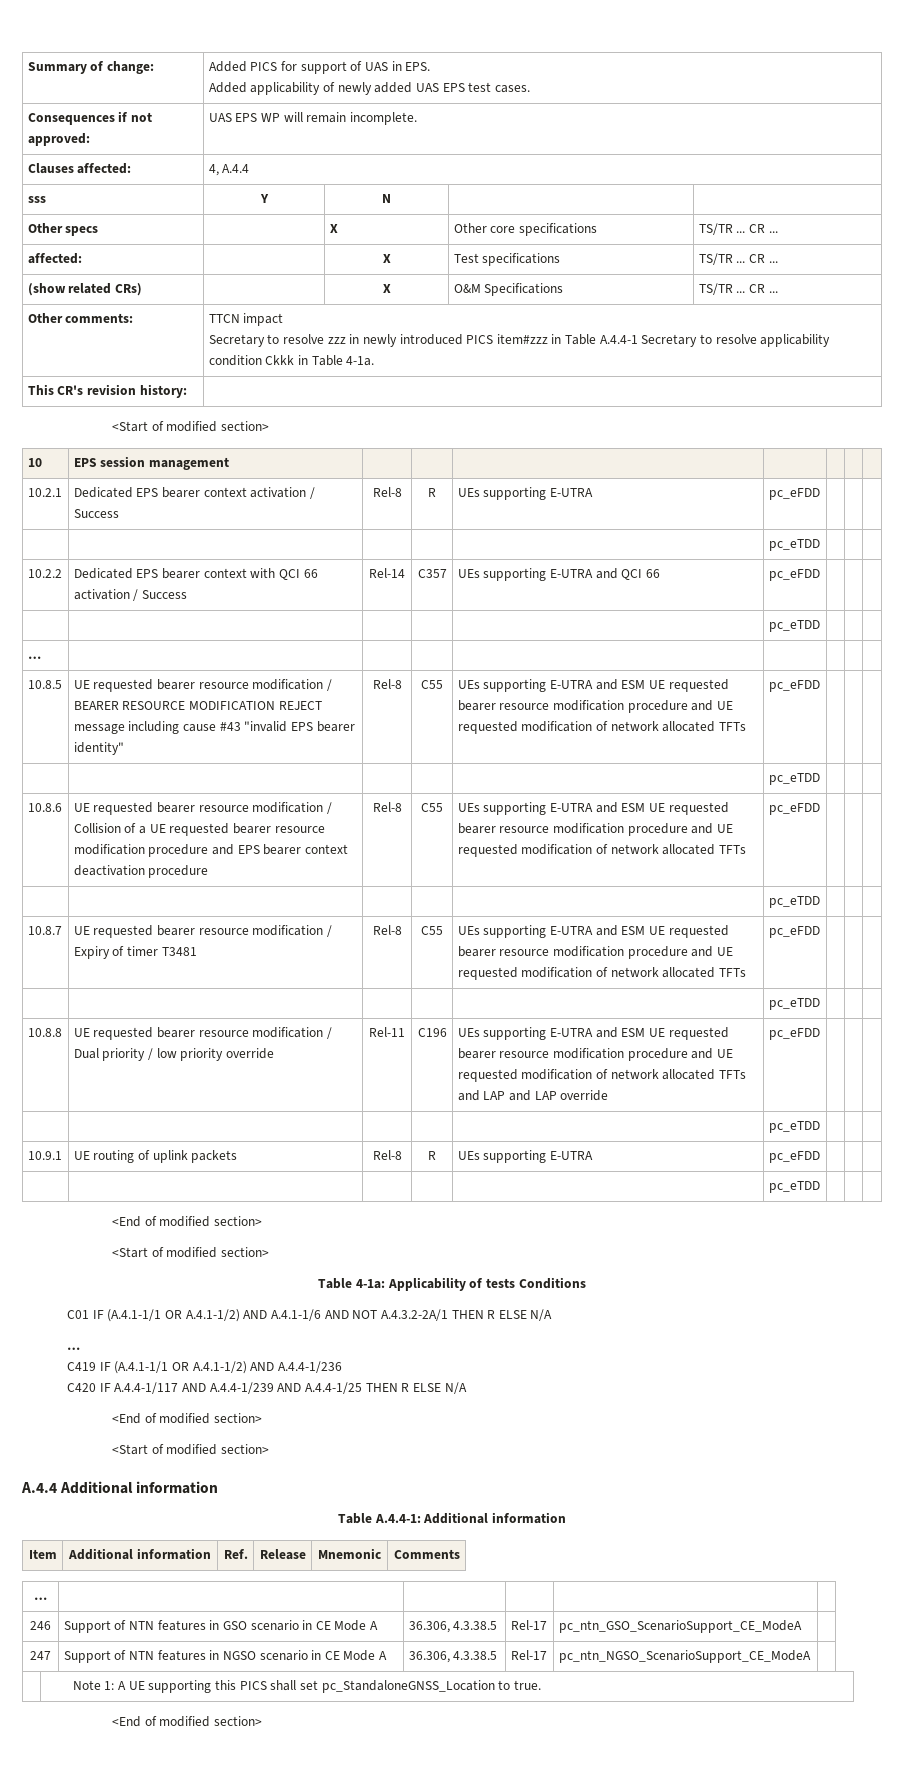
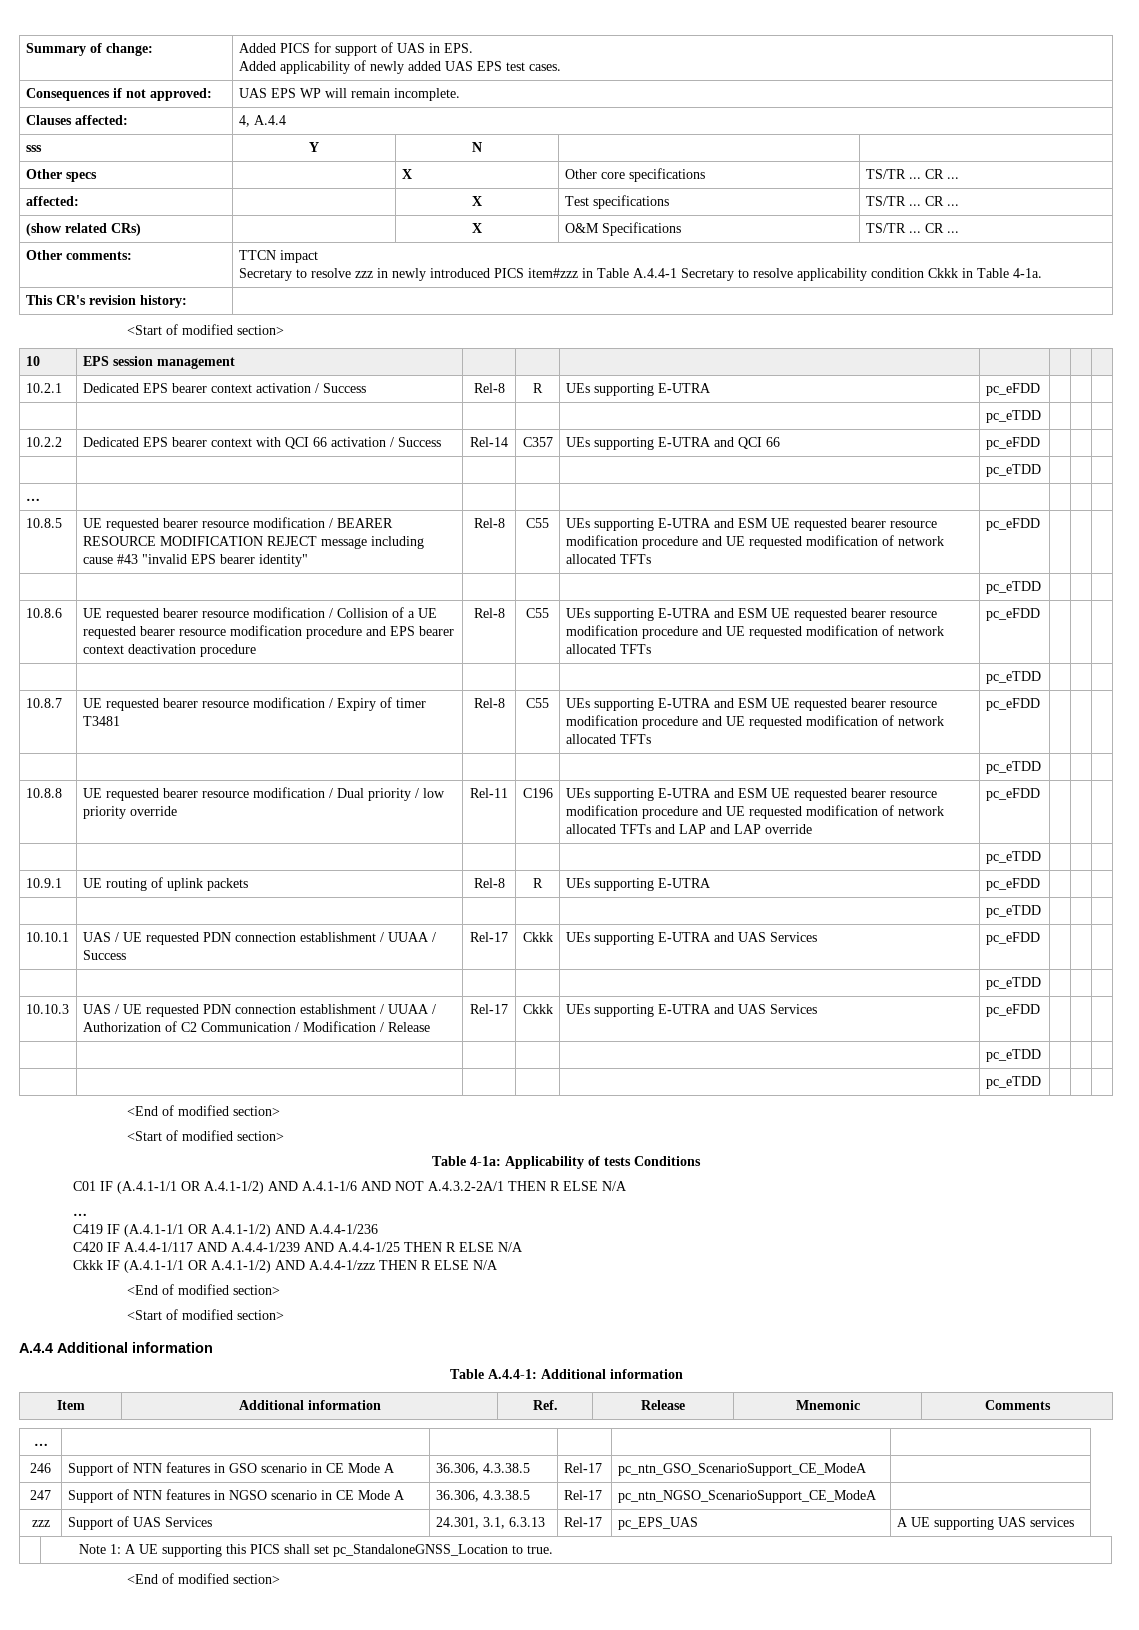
+ 10.10.1 | UAS / UE requested PDN connection establishment / UUAA / Success | Rel-17 | Ckkk | UEs supporting E-UTRA and UAS Services | pc_eFDD | | |
+ | | | | | pc_eTDD | | |
+ 10.10.3 | UAS / UE requested PDN connection establishment / UUAA / Authorization of C2 Communication / Modification / Release | Rel-17 | Ckkk | UEs supporting E-UTRA and UAS Services | pc_eFDD | | |
+ | | | | | pc_eTDD | | |
+ | | | | | pc_eTDD | | |
+ Ckkk IF (A.4.1-1/1 OR A.4.1-1/2) AND A.4.4-1/zzz THEN R ELSE N/A
+ zzz | Support of UAS Services | 24.301, 3.1, 6.3.13 | Rel-17 | pc_EPS_UAS | A UE supporting UAS services

